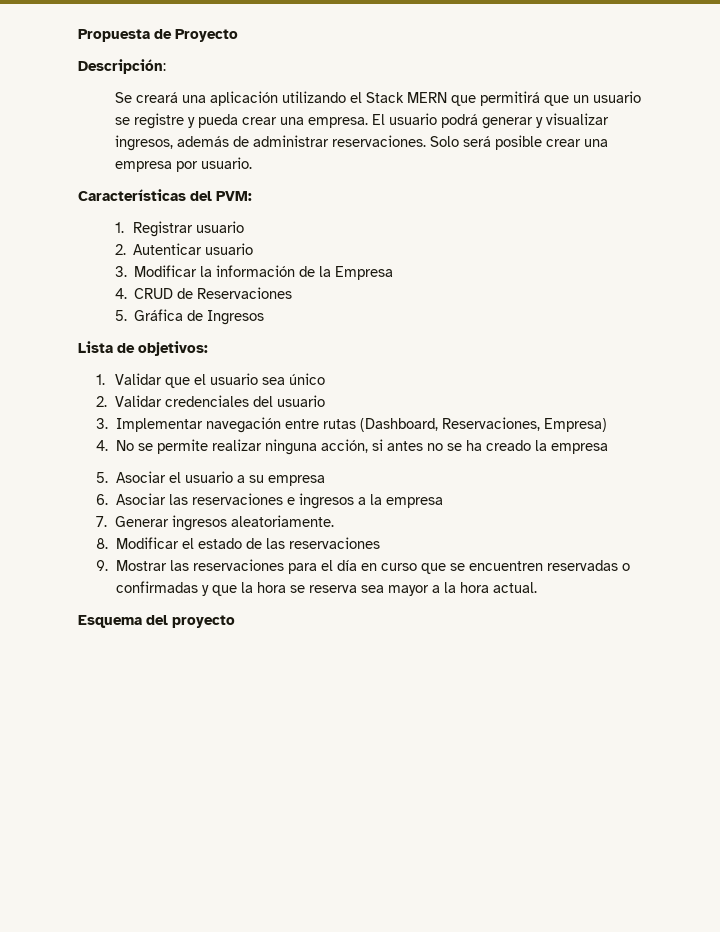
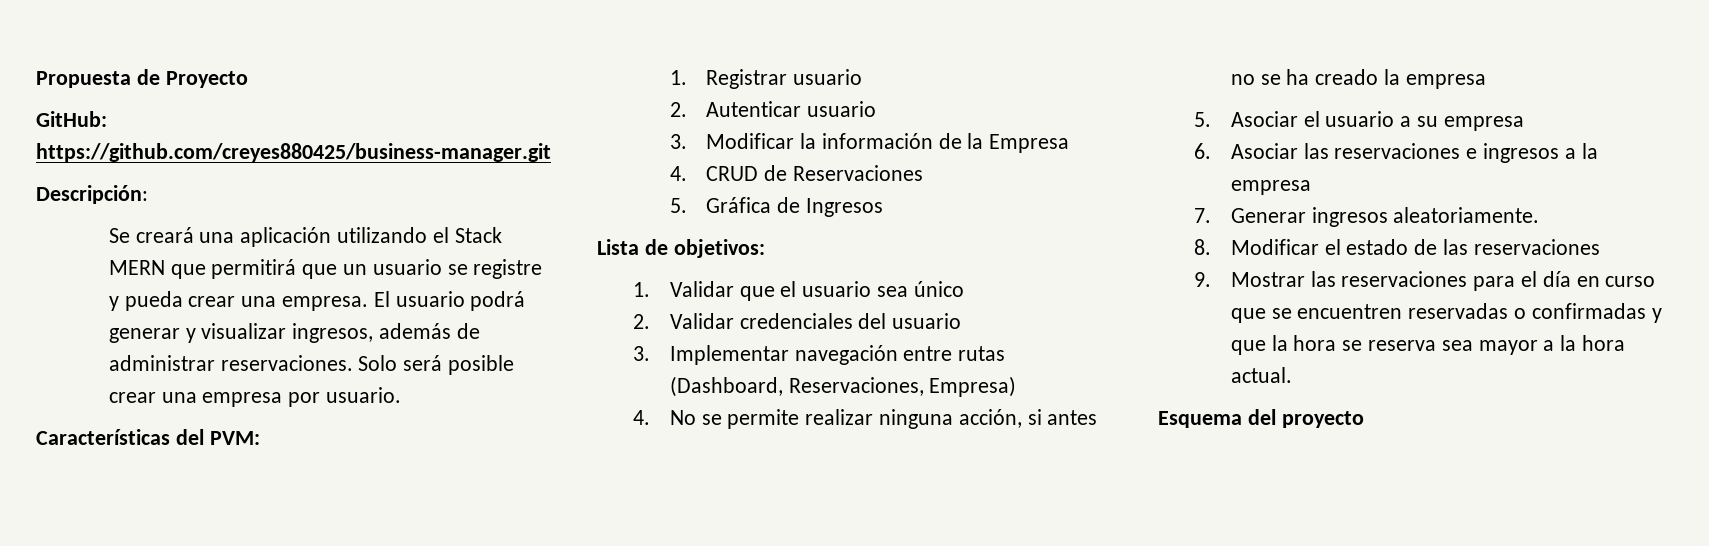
+ GitHub: https://github.com/creyes880425/business-manager.git

